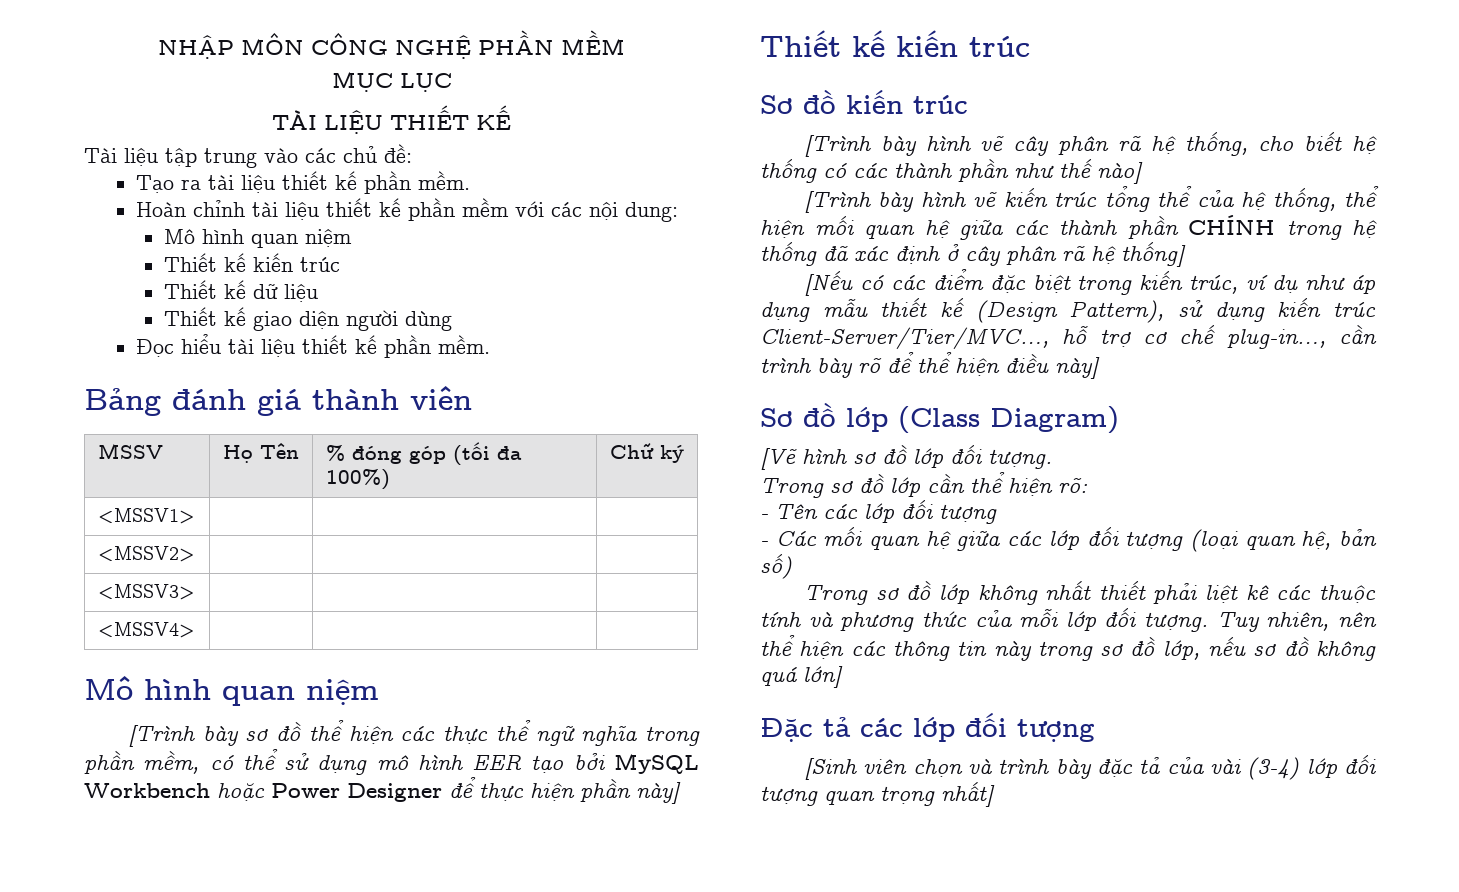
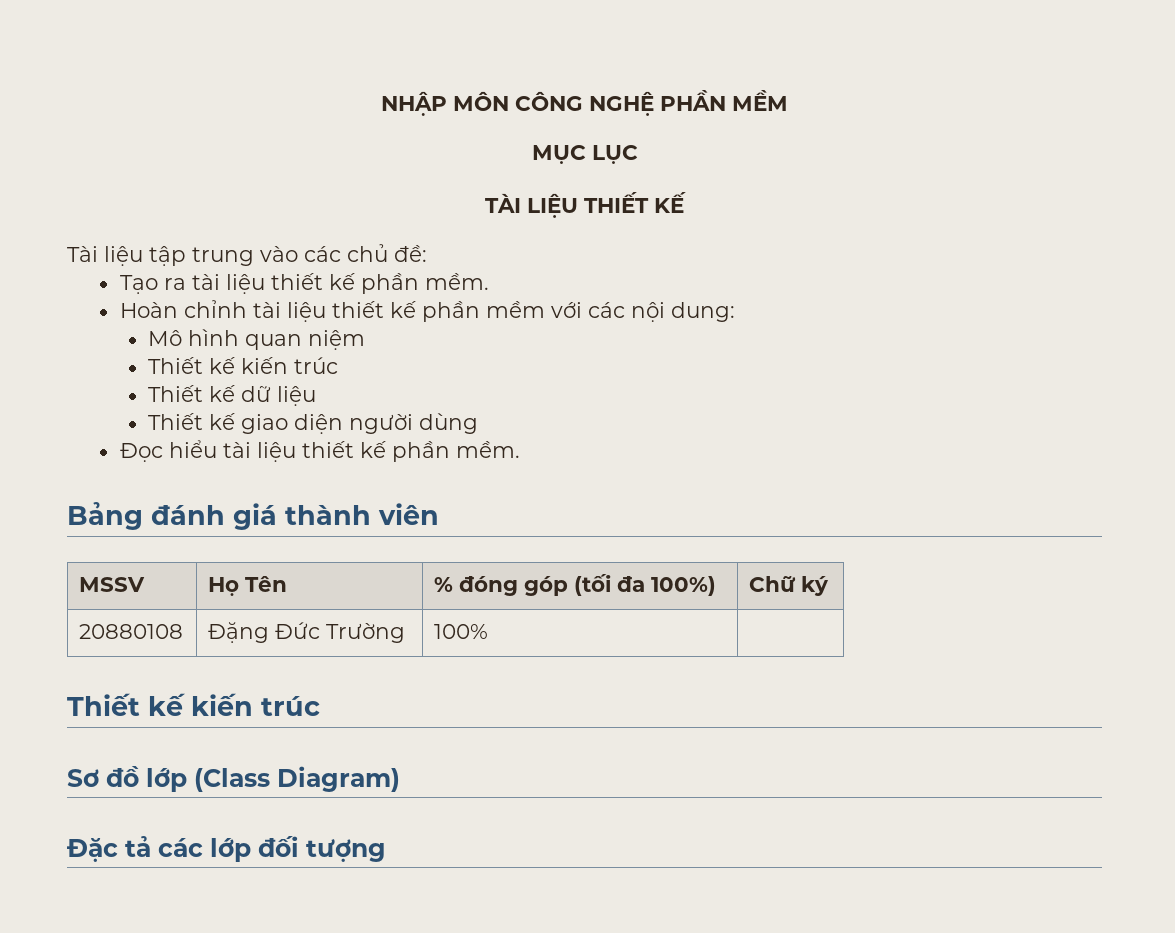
- <MSSV1> | | |
- <MSSV2> | | |
- <MSSV3> | | |
- <MSSV4> | | |
- Mô hình quan niệm
- [Trình bày sơ đồ thể hiện các thực thể ngữ nghĩa trong phần mềm, có thể sử dụng mô hình EER tạo bởi MySQL Workbench hoặc Power Designer để thực hiện phần này]
+ 20880108 | Đặng Đức Trường | 100% |
  Thiết kế kiến trúc
- Sơ đồ kiến trúc
- [Trình bày hình vẽ cây phân rã hệ thống, cho biết hệ thống có các thành phần như thế nào]
- [Trình bày hình vẽ kiến trúc tổng thể của hệ thống, thể hiện mối quan hệ giữa các thành phần CHÍNH trong hệ thống đã xác định ở cây phân rã hệ thống]
- [Nếu có các điểm đặc biệt trong kiến trúc, ví dụ như áp dụng mẫu thiết kế (Design Pattern), sử dụng kiến trúc Client-Server/Tier/MVC…, hỗ trợ cơ chế plug-in…, cần trình bày rõ để thể hiện điều này]
- [Vẽ hình sơ đồ lớp đối tượng.
- Trong sơ đồ lớp cần thể hiện rõ:
- - Tên các lớp đối tượng
- - Các mối quan hệ giữa các lớp đối tượng (loại quan hệ, bản số)
- Trong sơ đồ lớp không nhất thiết phải liệt kê các thuộc tính và phương thức của mỗi lớp đối tượng. Tuy nhiên, nên thể hiện các thông tin này trong sơ đồ lớp, nếu sơ đồ không quá lớn]
- [Sinh viên chọn và trình bày đặc tả của vài (3-4) lớp đối tượng quan trọng nhất]

